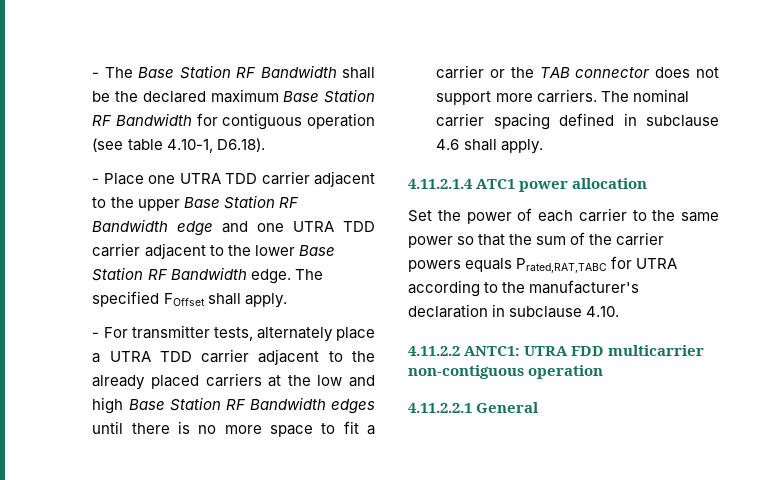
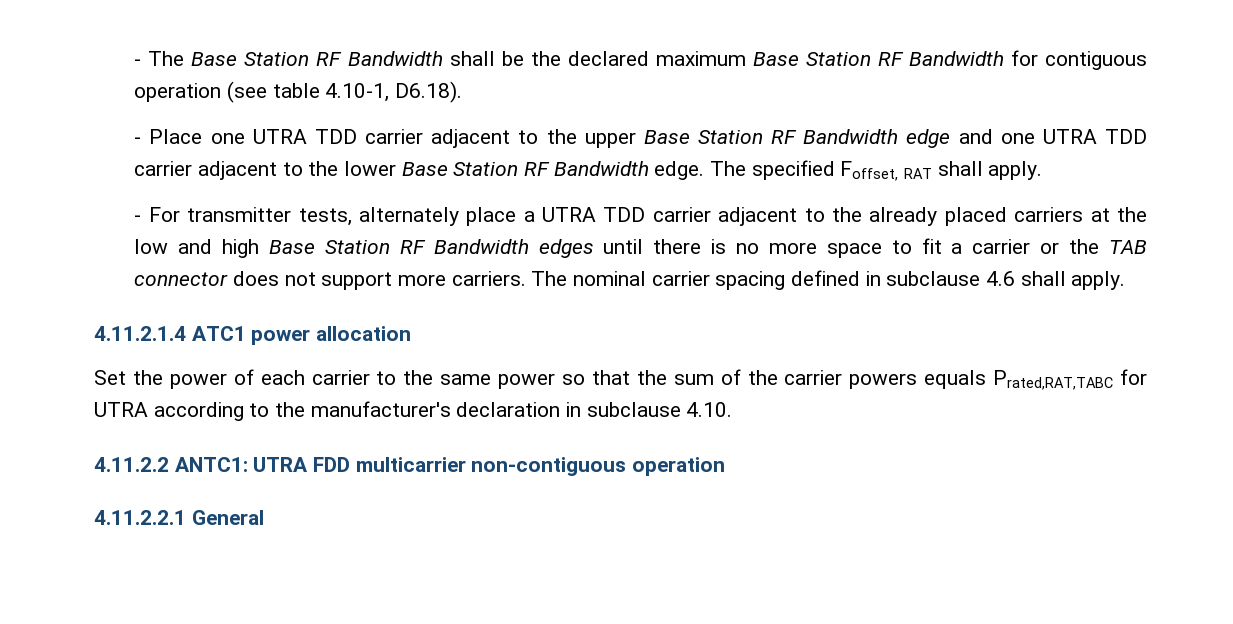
- The specified FOffset shall apply.
+ The specified Foffset, RAT shall apply.

